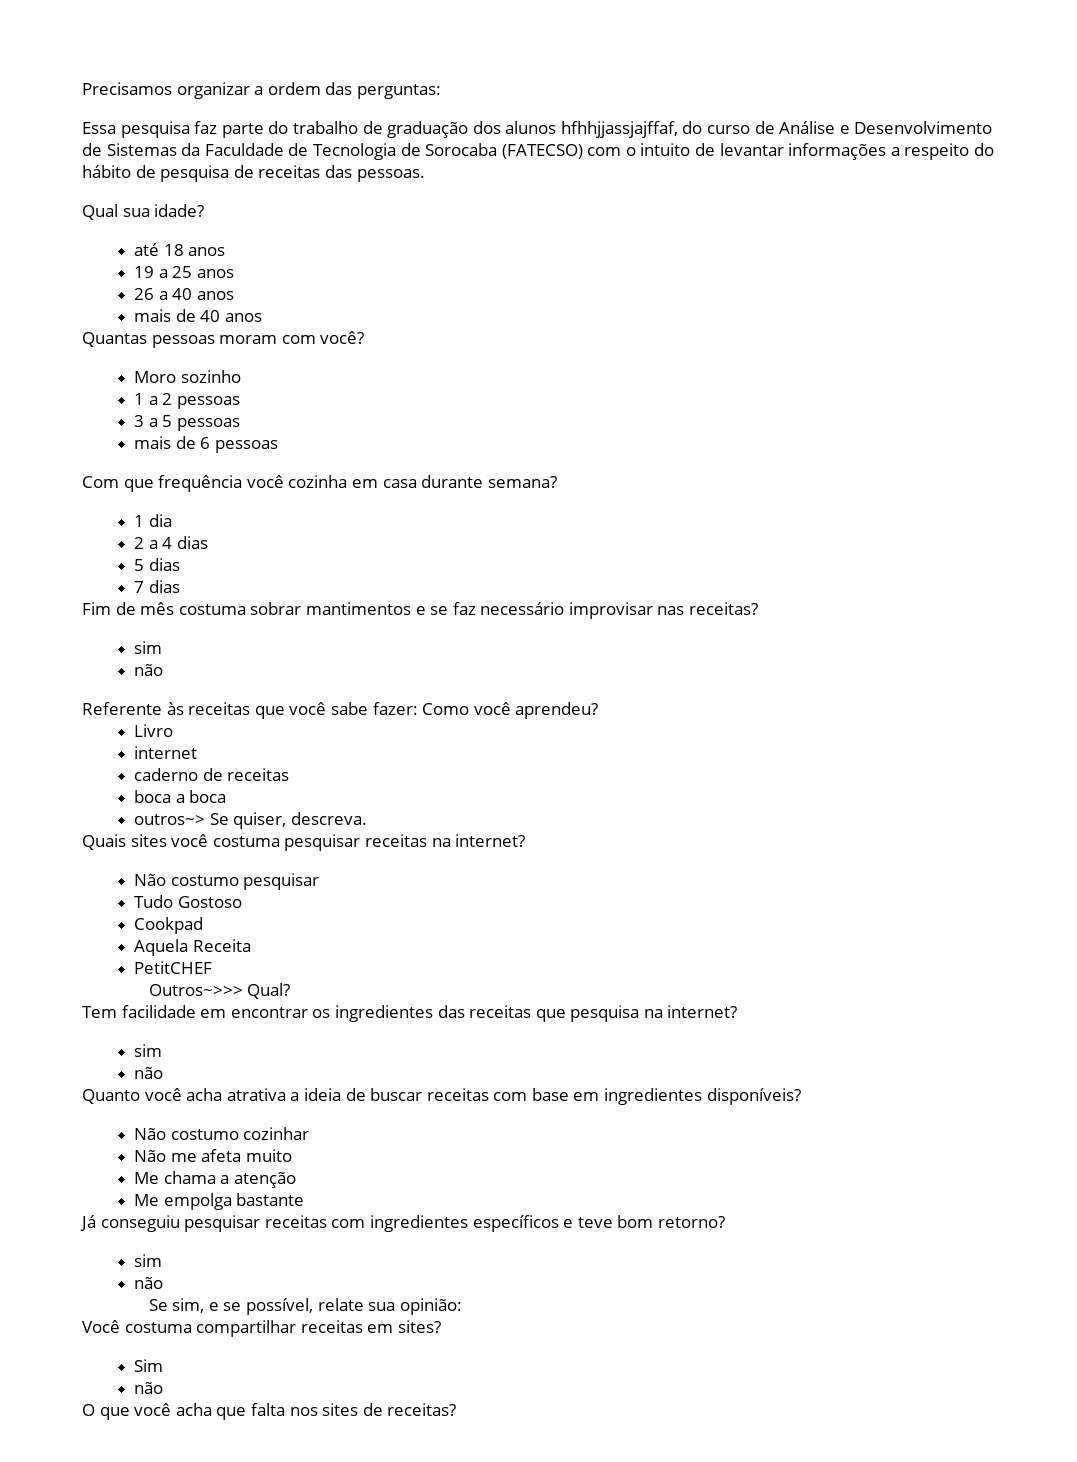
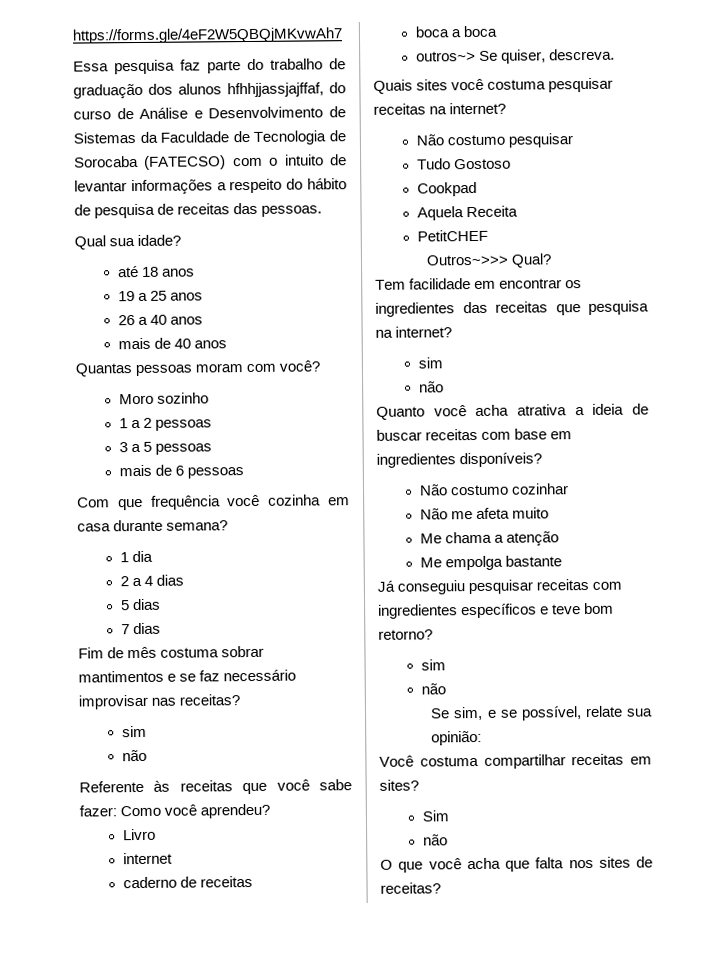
- Precisamos organizar a ordem das perguntas:
+ https://forms.gle/4eF2W5QBQjMKvwAh7

